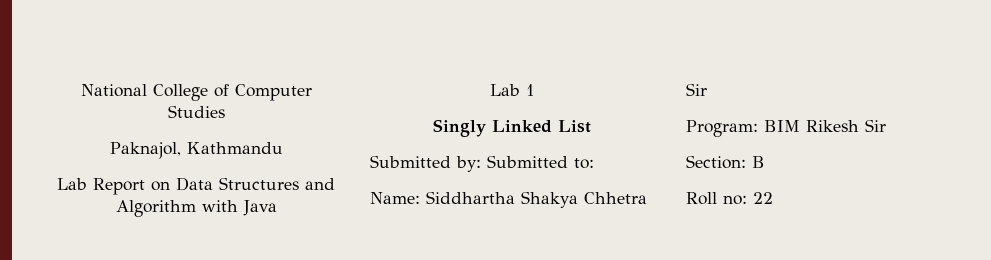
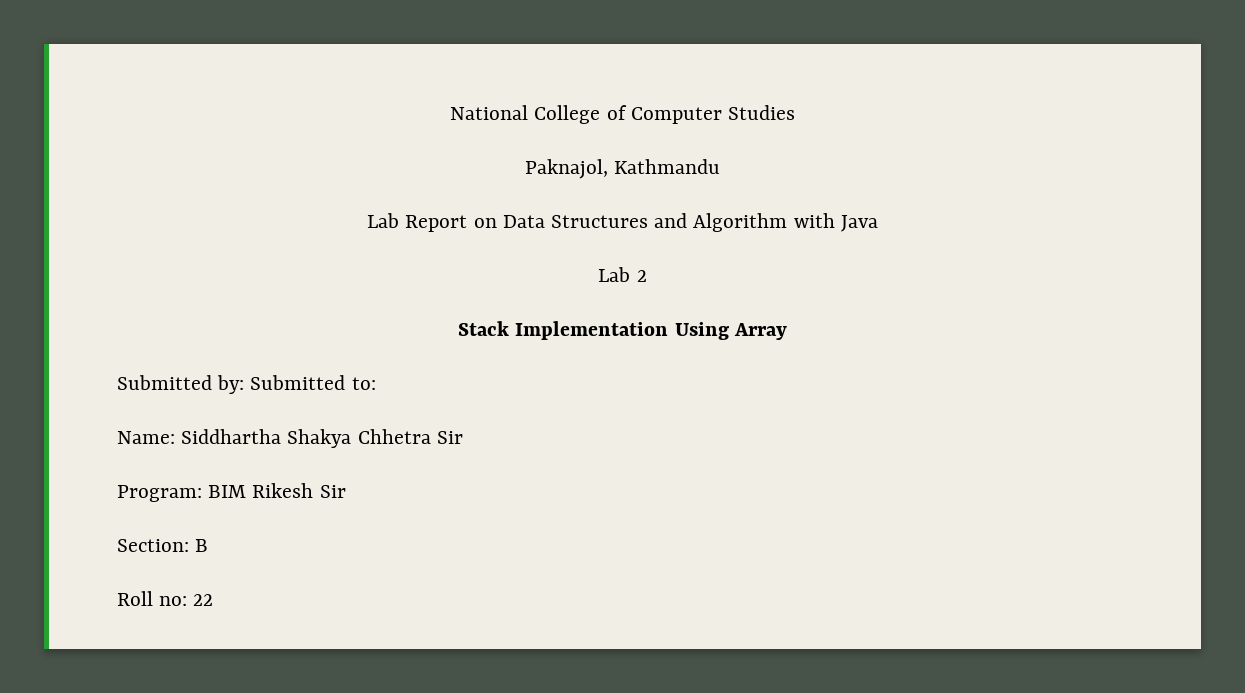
- Lab 1
- Singly Linked List
+ Lab 2
+ Stack Implementation Using Array

